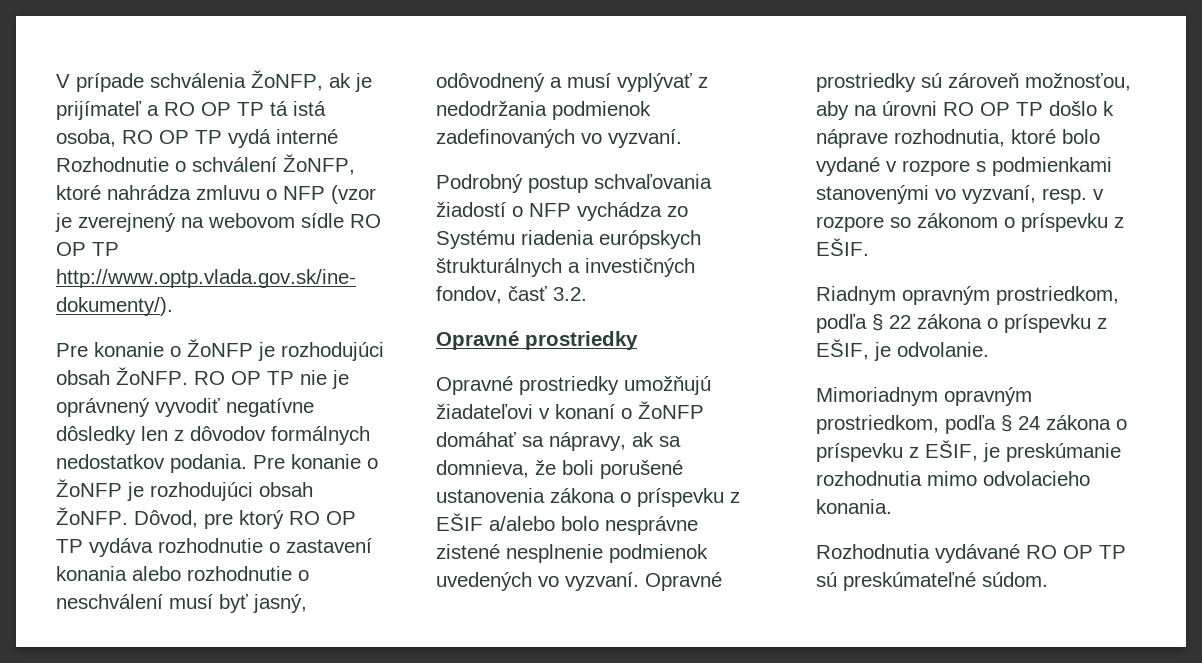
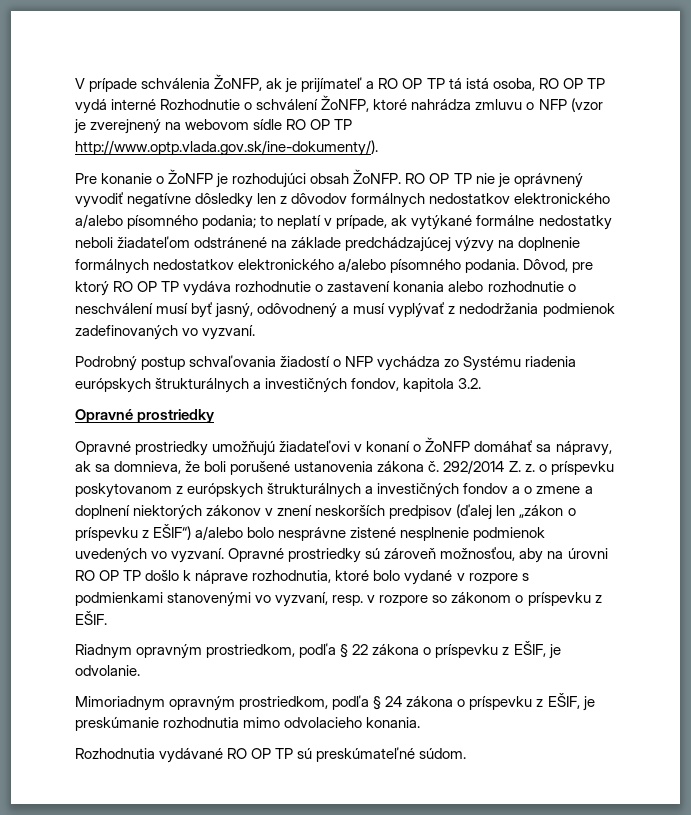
- RO OP TP nie je oprávnený vyvodiť negatívne dôsledky len z dôvodov formálnych nedostatkov podania. Pre konanie o ŽoNFP je rozhodujúci obsah ŽoNFP.
+ RO OP TP nie je oprávnený vyvodiť negatívne dôsledky len z dôvodov formálnych nedostatkov elektronického a/alebo písomného podania; to neplatí v prípade, ak vytýkané formálne nedostatky neboli žiadateľom odstránené na základe predchádzajúcej výzvy na doplnenie formálnych nedostatkov elektronického a/alebo písomného podania.
- Podrobný postup schvaľovania žiadostí o NFP vychádza zo Systému riadenia európskych štrukturálnych a investičných fondov, časť 3.2.
+ Podrobný postup schvaľovania žiadostí o NFP vychádza zo Systému riadenia európskych štrukturálnych a investičných fondov, kapitola 3.2.
- Opravné prostriedky umožňujú žiadateľovi v konaní o ŽoNFP domáhať sa nápravy, ak sa domnieva, že boli porušené ustanovenia zákona o príspevku z EŠIF a/alebo bolo nesprávne zistené nesplnenie podmienok uvedených vo vyzvaní.
+ Opravné prostriedky umožňujú žiadateľovi v konaní o ŽoNFP domáhať sa nápravy, ak sa domnieva, že boli porušené ustanovenia zákona č. 292/2014 Z. z. o príspevku poskytovanom z európskych štrukturálnych a investičných fondov a o zmene a doplnení niektorých zákonov v znení neskorších predpisov (ďalej len „zákon o príspevku z EŠIF“) a/alebo bolo nesprávne zistené nesplnenie podmienok uvedených vo vyzvaní.

